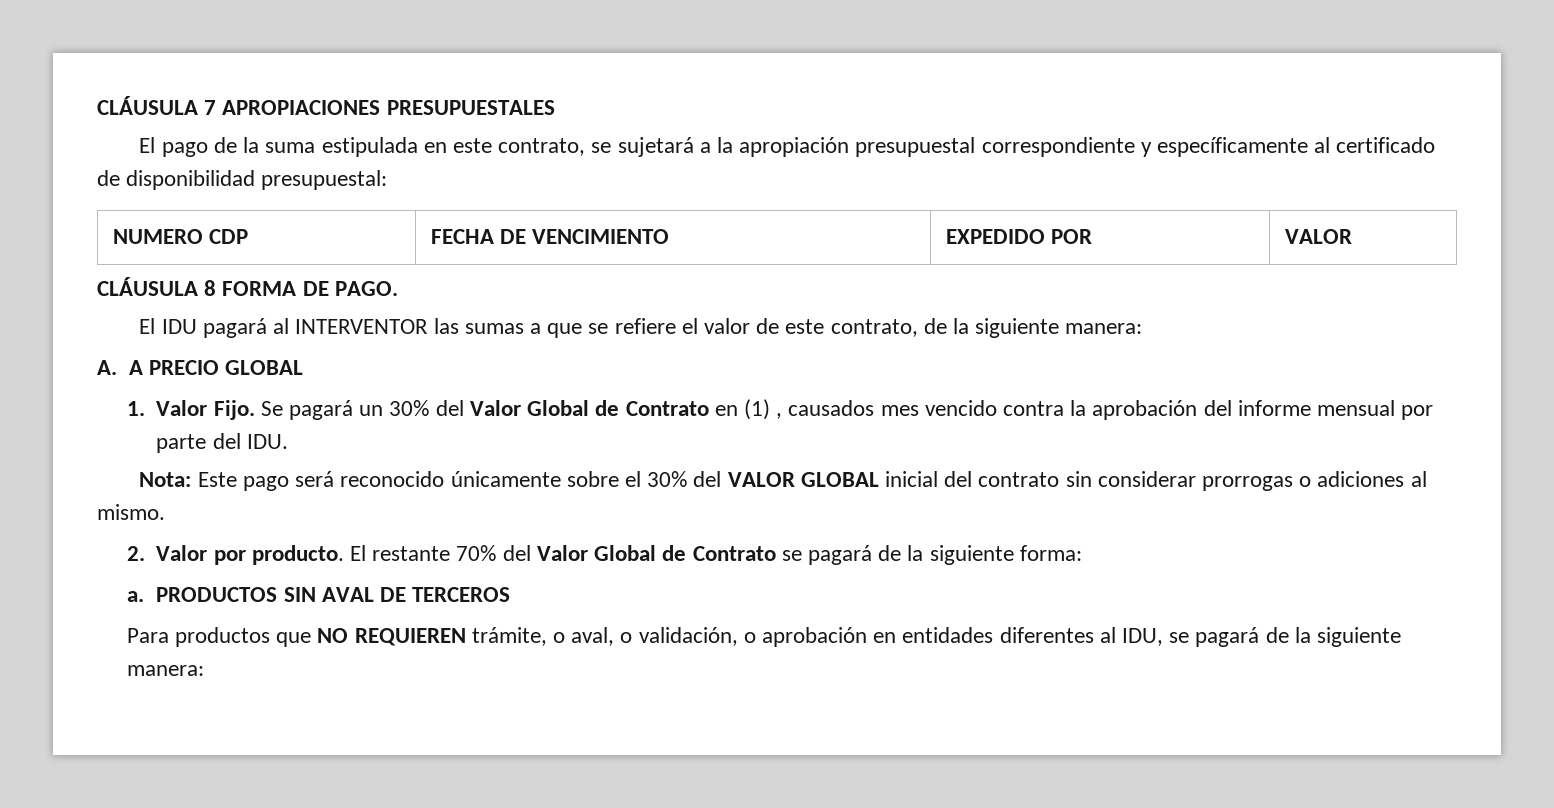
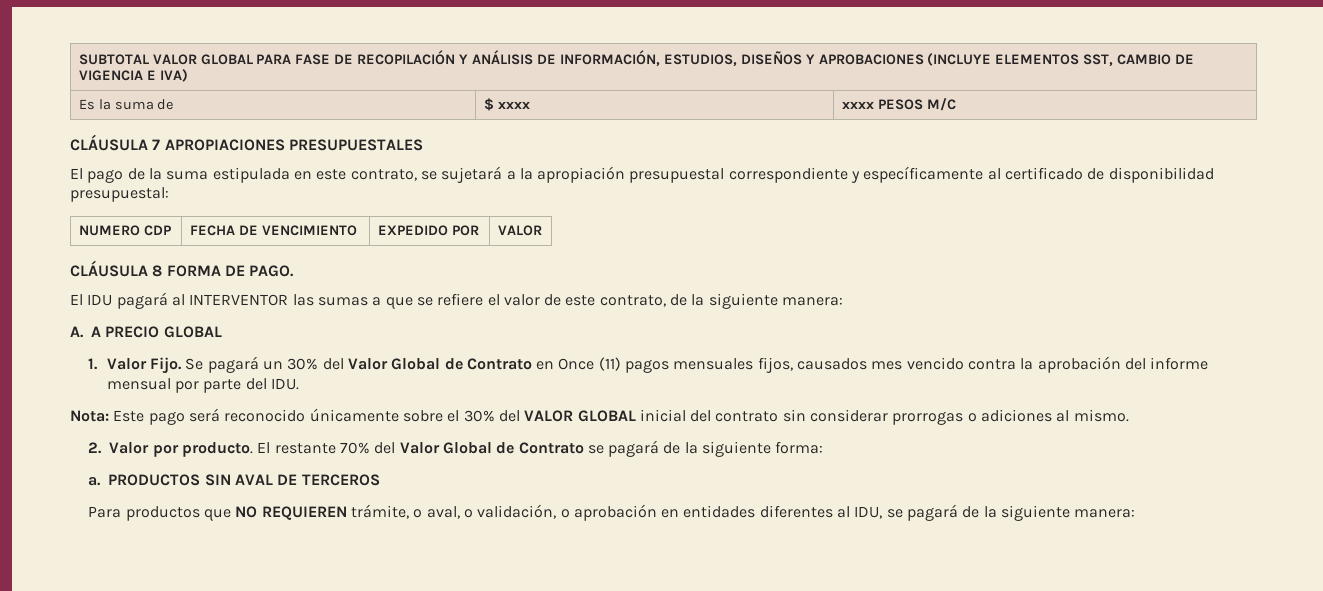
+ SUBTOTAL VALOR GLOBAL PARA FASE DE RECOPILACIÓN Y ANÁLISIS DE INFORMACIÓN, ESTUDIOS, DISEÑOS Y APROBACIONES (INCLUYE ELEMENTOS SST, CAMBIO DE VIGENCIA E IVA)
+ Es la suma de | $ xxxx | xxxx PESOS M/C
- Se pagará un 30% del Valor Global de Contrato en (1) , causados mes vencido contra la aprobación del informe mensual por parte del IDU.
+ Se pagará un 30% del Valor Global de Contrato en Once (11) pagos mensuales fijos, causados mes vencido contra la aprobación del informe mensual por parte del IDU.

